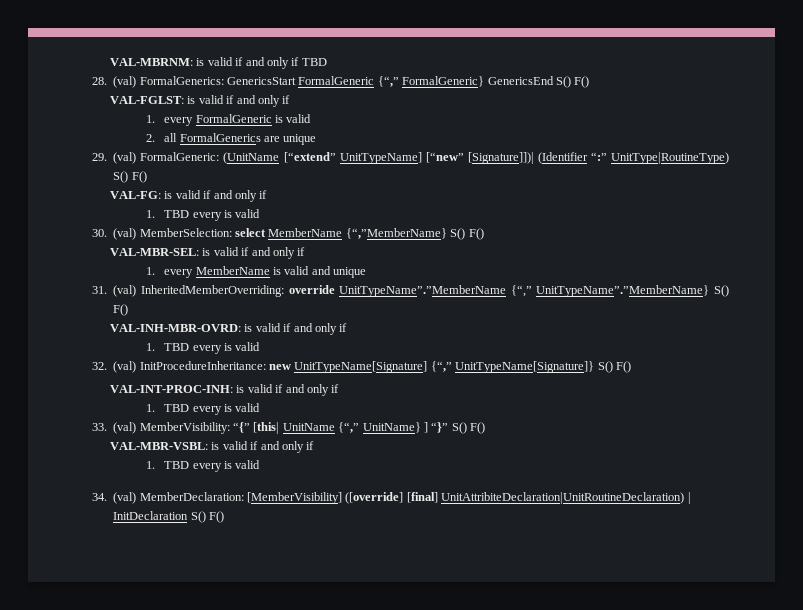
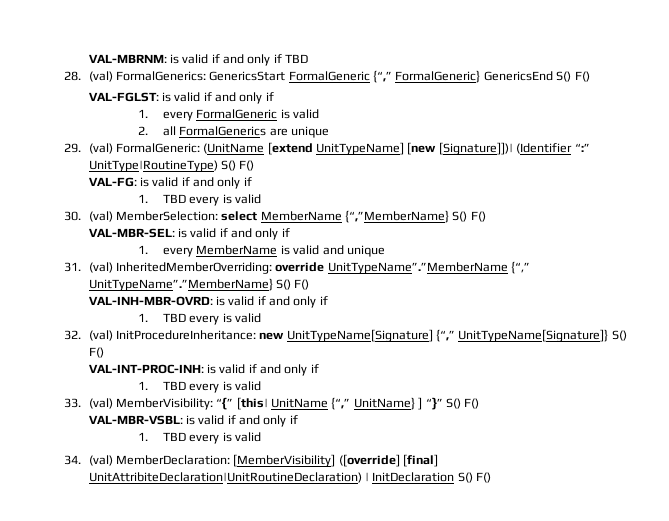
- 29. (val) FormalGeneric: (UnitName [“extend” UnitTypeName] [“new” [Signature]])| (Identifier “:” UnitType|RoutineType) S() F()
+ 29. (val) FormalGeneric: (UnitName [extend UnitTypeName] [new [Signature]])| (Identifier “:” UnitType|RoutineType) S() F()

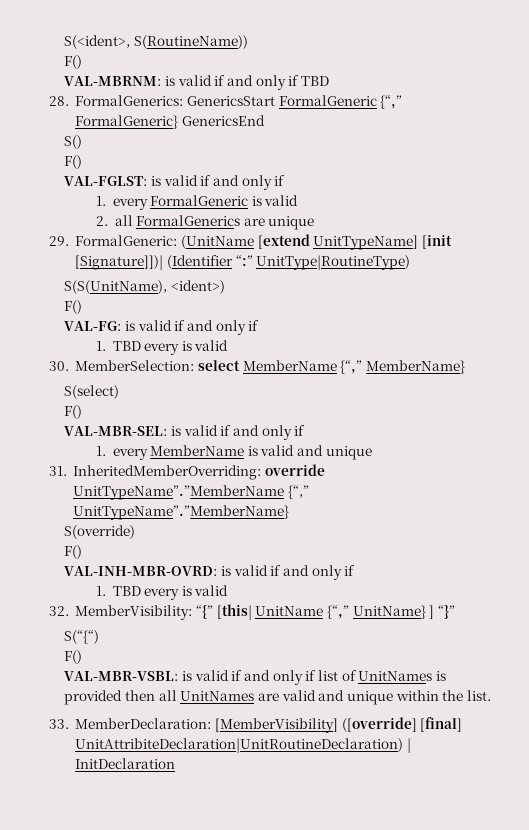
+ S(<ident>, S(RoutineName))
+ F()
- 28. (val) FormalGenerics: GenericsStart FormalGeneric {“,” FormalGeneric} GenericsEnd S() F()
+ 28. FormalGenerics: GenericsStart FormalGeneric {“,” FormalGeneric} GenericsEnd
+ S()
+ F()
- 29. (val) FormalGeneric: (UnitName [extend UnitTypeName] [new [Signature]])| (Identifier “:” UnitType|RoutineType) S() F()
+ 29. FormalGeneric: (UnitName [extend UnitTypeName] [init [Signature]])| (Identifier “:” UnitType|RoutineType)
+ S(S(UnitName), <ident>)
+ F()
- 30. (val) MemberSelection: select MemberName {“,”MemberName} S() F()
+ 30. MemberSelection: select MemberName {“,” MemberName}
+ S(select)
+ F()
- 31. (val) InheritedMemberOverriding: override UnitTypeName”.”MemberName {“,” UnitTypeName”.”MemberName} S() F()
+ 31. InheritedMemberOverriding: override UnitTypeName”.”MemberName {“,” UnitTypeName”.”MemberName}
+ S(override)
+ F()
- 32. (val) InitProcedureInheritance: new UnitTypeName[Signature] {“,” UnitTypeName[Signature]} S() F()
- VAL-INT-PROC-INH: is valid if and only if
- 1. TBD every is valid
- 33. (val) MemberVisibility: “{” [this| UnitName {“,” UnitName} ] “}” S() F()
+ 32. MemberVisibility: “{” [this| UnitName {“,” UnitName} ] “}”
+ S(“{“)
+ F()
- VAL-MBR-VSBL: is valid if and only if
- 1. TBD every is valid
- 34. (val) MemberDeclaration: [MemberVisibility] ([override] [final] UnitAttribiteDeclaration|UnitRoutineDeclaration) | InitDeclaration S() F()
+ VAL-MBR-VSBL: is valid if and only if list of UnitNames is provided then all UnitNames are valid and unique within the list.
+ 33. MemberDeclaration: [MemberVisibility] ([override] [final] UnitAttribiteDeclaration|UnitRoutineDeclaration) | InitDeclaration

